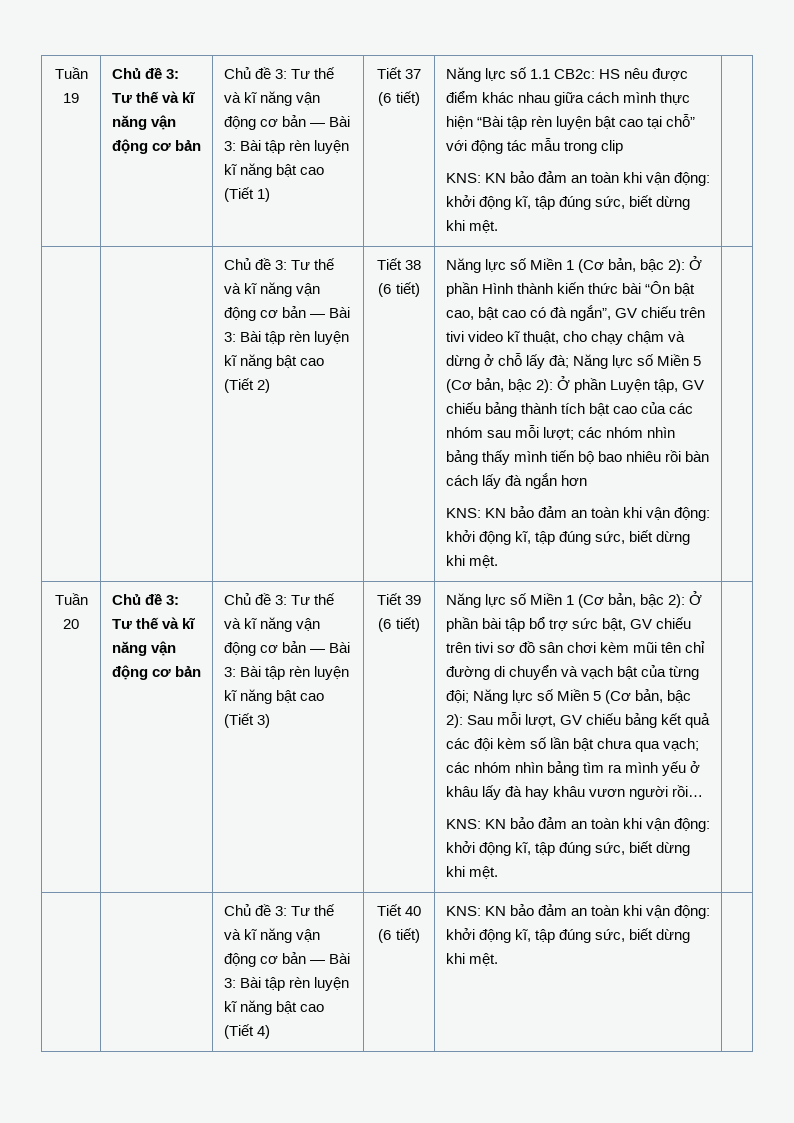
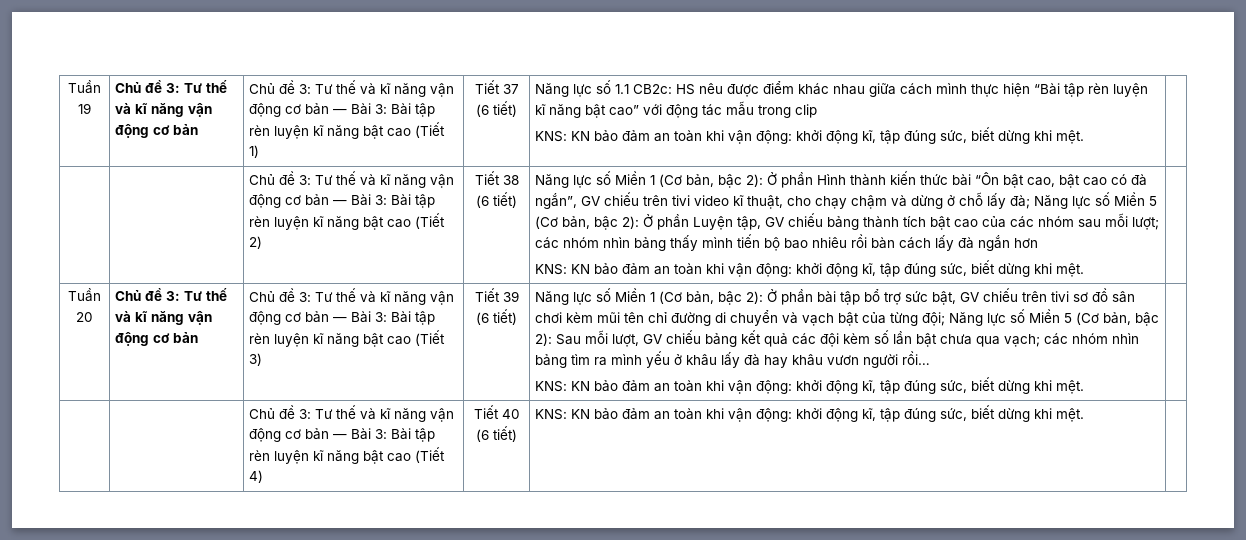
- Năng lực số 1.1 CB2c: HS nêu được điểm khác nhau giữa cách mình thực hiện “Bài tập rèn luyện bật cao tại chỗ” với động tác mẫu trong clip
+ Năng lực số 1.1 CB2c: HS nêu được điểm khác nhau giữa cách mình thực hiện “Bài tập rèn luyện kĩ năng bật cao” với động tác mẫu trong clip

